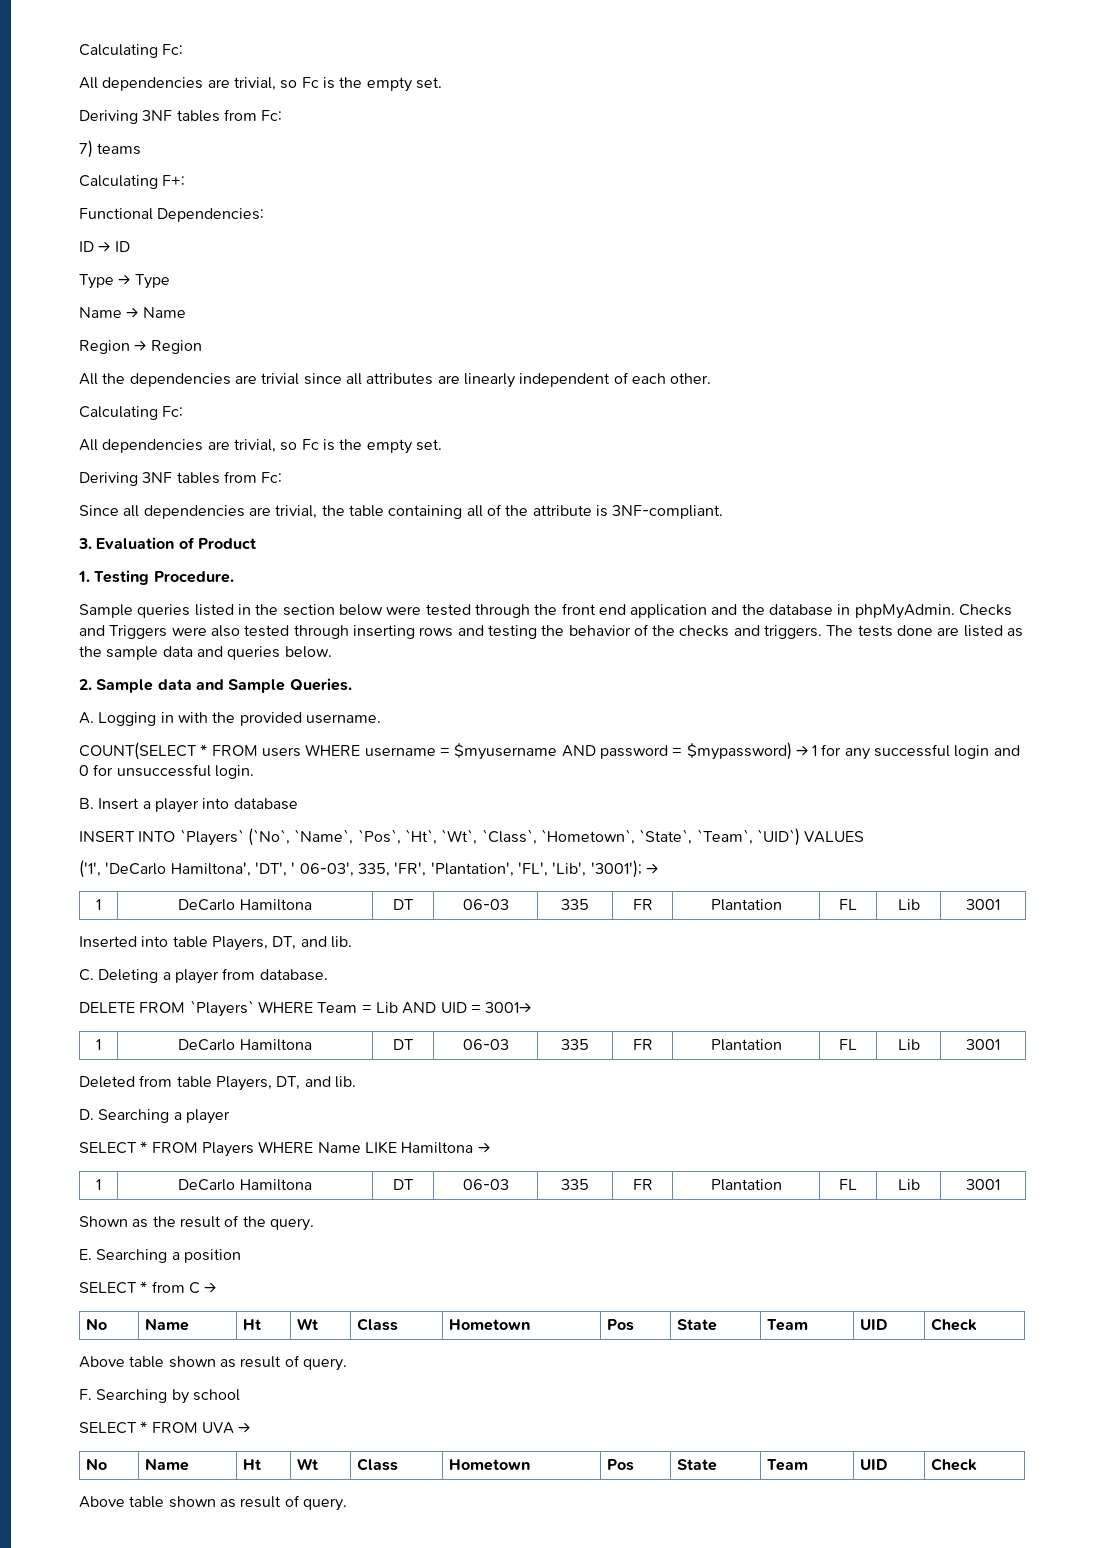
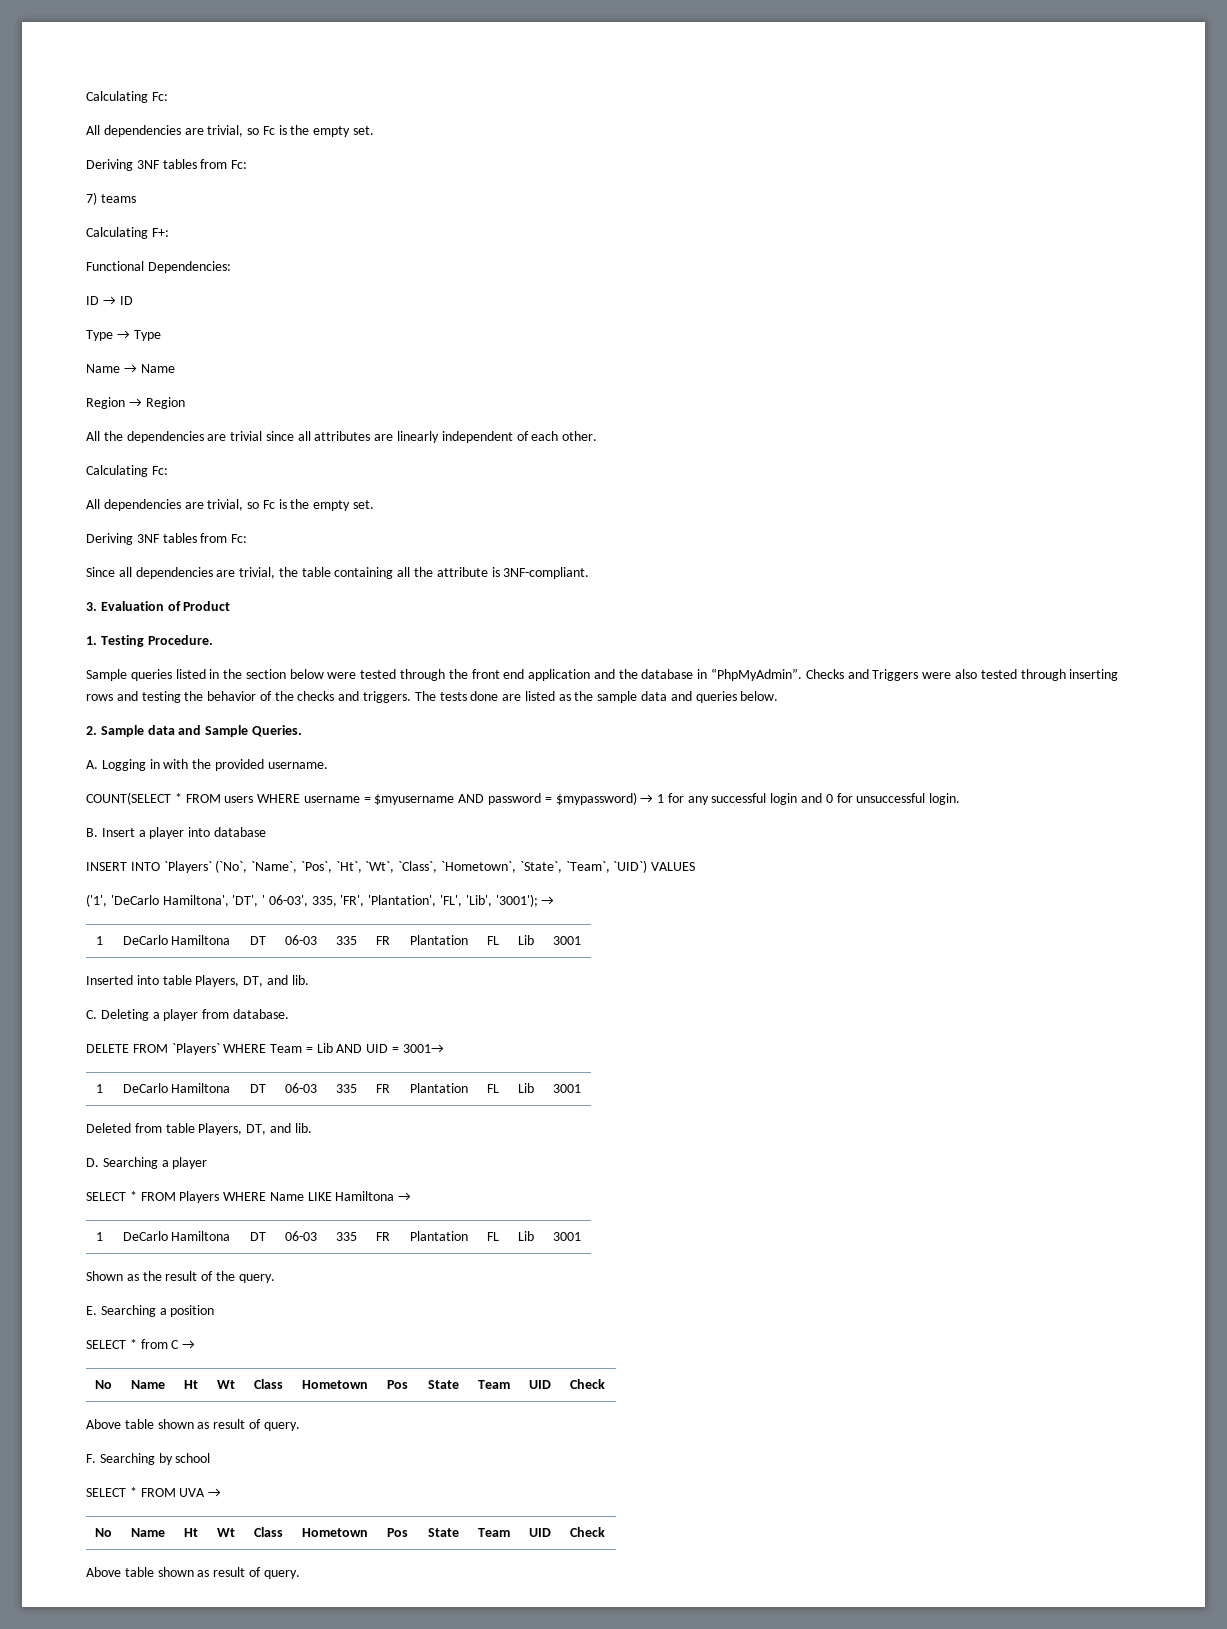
- Since all dependencies are trivial, the table containing all of the attribute is 3NF-compliant.
+ Since all dependencies are trivial, the table containing all the attribute is 3NF-compliant.
- Sample queries listed in the section below were tested through the front end application and the database in phpMyAdmin.
+ Sample queries listed in the section below were tested through the front end application and the database in “PhpMyAdmin”.

